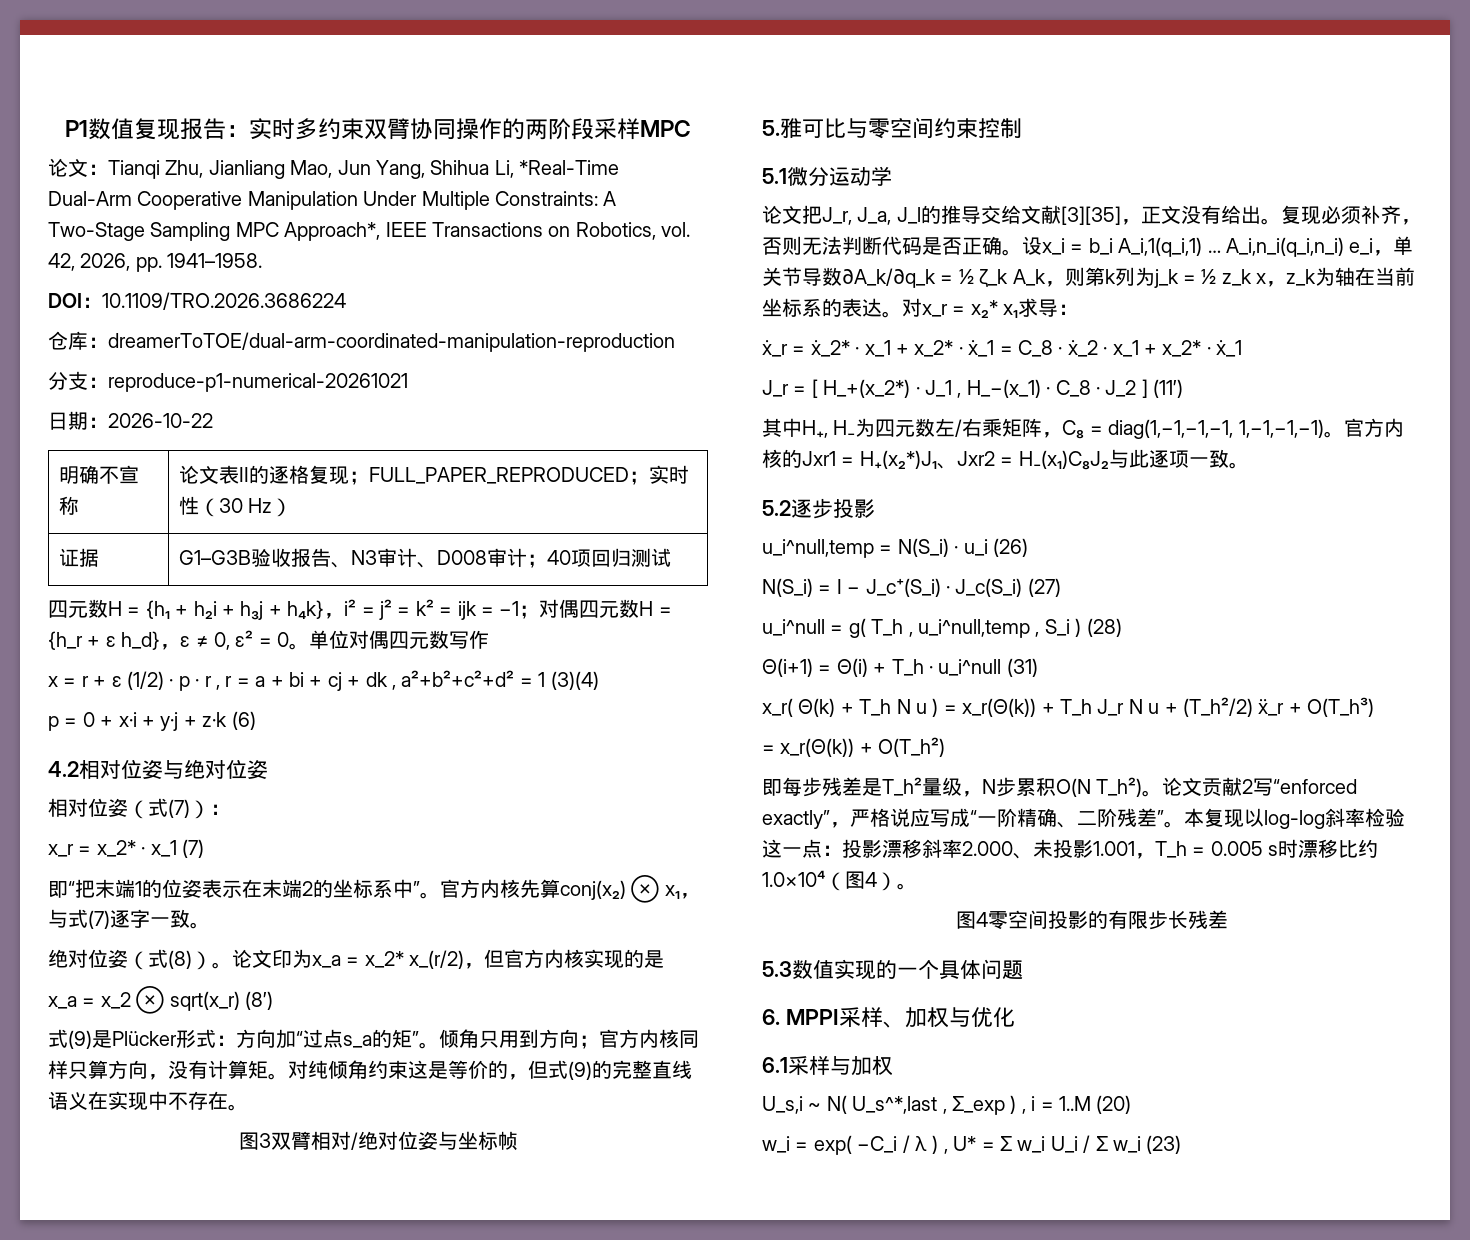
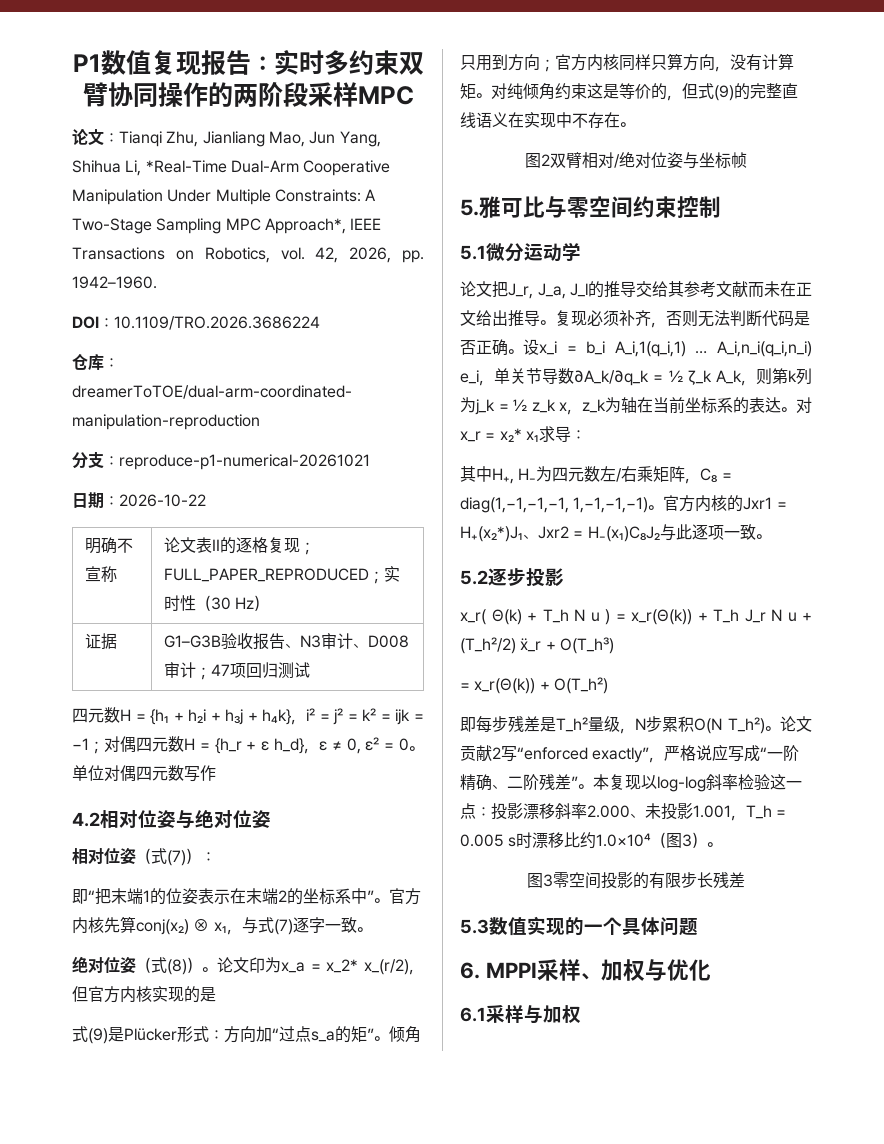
- 论文：Tianqi Zhu, Jianliang Mao, Jun Yang, Shihua Li, *Real-Time Dual-Arm Cooperative Manipulation Under Multiple Constraints: A Two-Stage Sampling MPC Approach*, IEEE Transactions on Robotics, vol. 42, 2026, pp. 1941–1958.
+ 论文：Tianqi Zhu, Jianliang Mao, Jun Yang, Shihua Li, *Real-Time Dual-Arm Cooperative Manipulation Under Multiple Constraints: A Two-Stage Sampling MPC Approach*, IEEE Transactions on Robotics, vol. 42, 2026, pp. 1942–1960.
- 证据 | G1–G3B验收报告、N3审计、D008审计；40项回归测试
+ 证据 | G1–G3B验收报告、N3审计、D008审计；47项回归测试
- x = r + ε (1/2) · p · r , r = a + bi + cj + dk , a²+b²+c²+d² = 1 (3)(4)
- p = 0 + x·i + y·j + z·k (6)
- x_r = x_2* · x_1 (7)
- x_a = x_2 ⊗ sqrt(x_r) (8′)
- 图3双臂相对/绝对位姿与坐标帧
+ 图2双臂相对/绝对位姿与坐标帧
- 论文把J_r, J_a, J_l的推导交给文献[3][35]，正文没有给出。
+ 论文把J_r, J_a, J_l的推导交给其参考文献而未在正文给出推导。
- ẋ_r = ẋ_2* · x_1 + x_2* · ẋ_1 = C_8 · ẋ_2 · x_1 + x_2* · ẋ_1
- J_r = [ H_+(x_2*) · J_1 , H_−(x_1) · C_8 · J_2 ] (11′)
- u_i^null,temp = N(S_i) · u_i (26)
- N(S_i) = I − J_c⁺(S_i) · J_c(S_i) (27)
- u_i^null = g( T_h , u_i^null,temp , S_i ) (28)
- Θ(i+1) = Θ(i) + T_h · u_i^null (31)
- 本复现以log-log斜率检验这一点：投影漂移斜率2.000、未投影1.001，T_h = 0.005 s时漂移比约1.0×10⁴（图4）。
+ 本复现以log-log斜率检验这一点：投影漂移斜率2.000、未投影1.001，T_h = 0.005 s时漂移比约1.0×10⁴（图3）。
- 图4零空间投影的有限步长残差
+ 图3零空间投影的有限步长残差
- U_s,i ~ N( U_s^*,last , Σ_exp ) , i = 1..M (20)
- w_i = exp( −C_i / λ ) , U* = Σ w_i U_i / Σ w_i (23)

